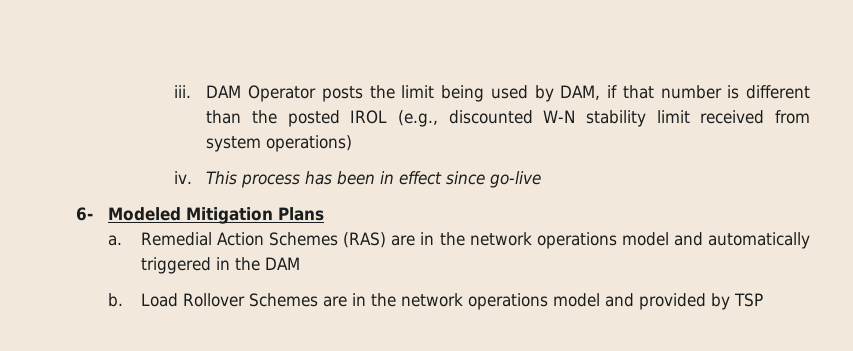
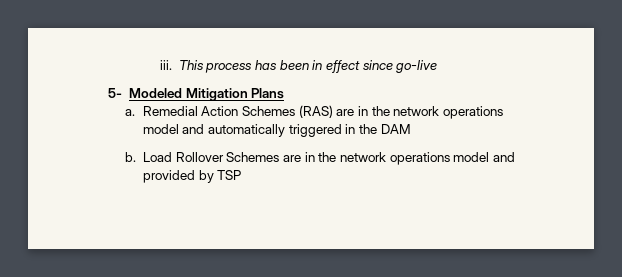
- DAM Operator posts the limit being used by DAM, if that number is different than the posted IROL (e.g., discounted W-N stability limit received from system operations)
- iv.
- 6- Modeled Mitigation Plans
+ 5- Modeled Mitigation Plans

